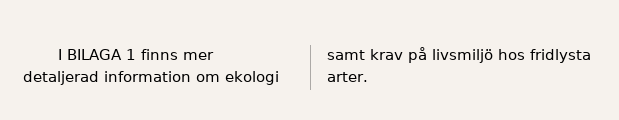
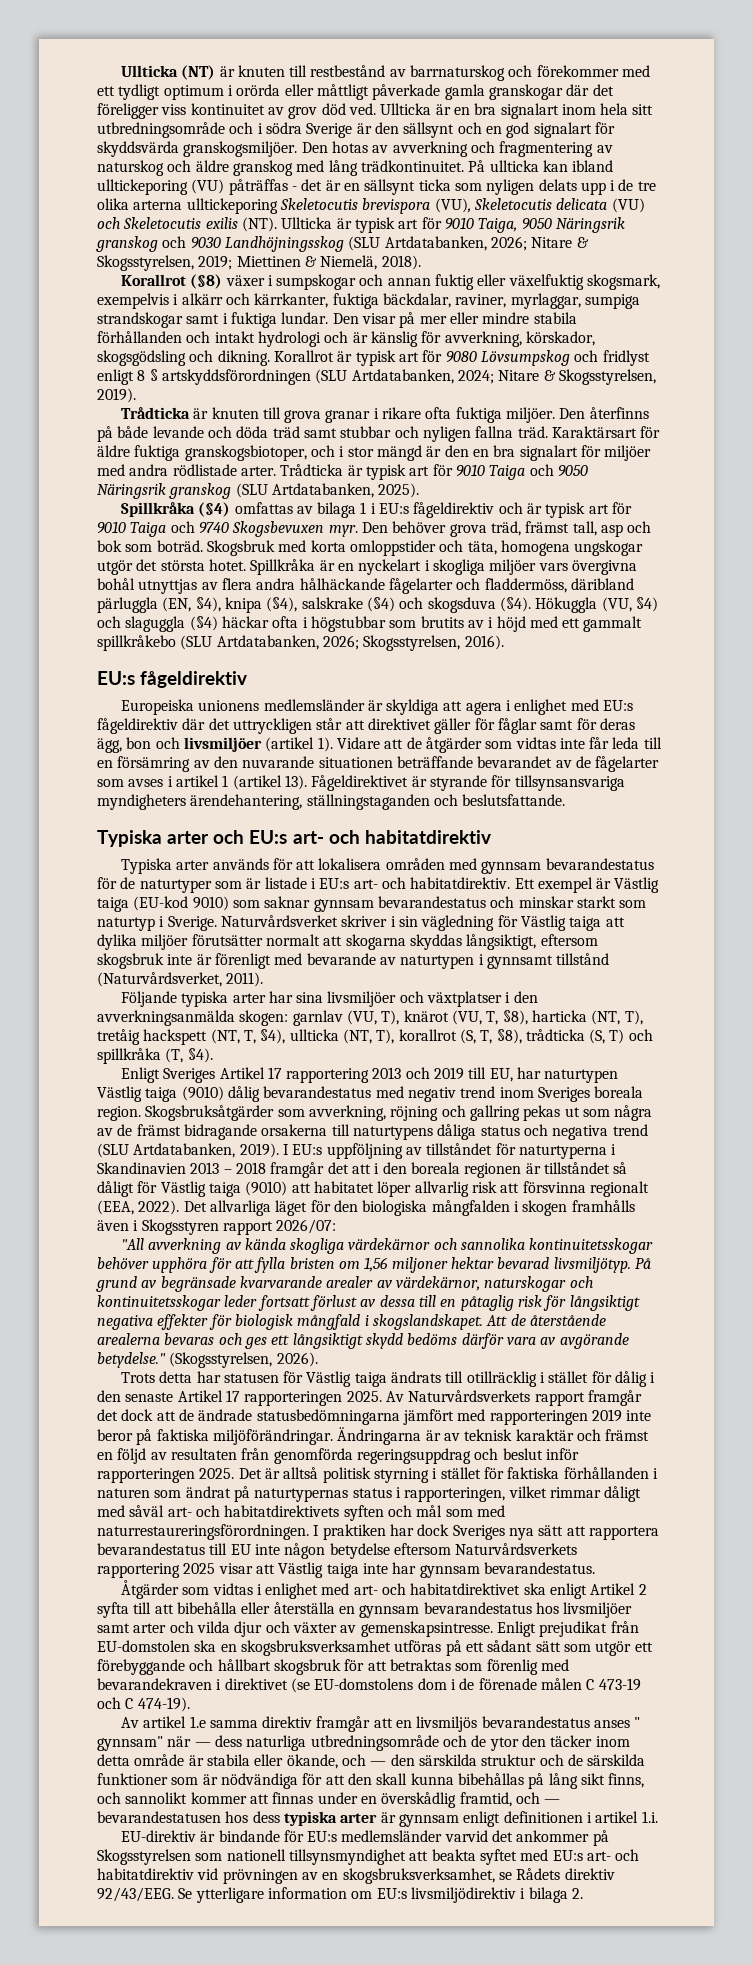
- I BILAGA 1 finns mer detaljerad information om ekologi samt krav på livsmiljö hos fridlysta arter.
+ Ullticka (NT) är knuten till restbestånd av barrnaturskog och förekommer med ett tydligt optimum i orörda eller måttligt påverkade gamla granskogar där det föreligger viss kontinuitet av grov död ved. Ullticka är en bra signalart inom hela sitt utbredningsområde och i södra Sverige är den sällsynt och en god signalart för skyddsvärda granskogsmiljöer. Den hotas av avverkning och fragmentering av naturskog och äldre granskog med lång trädkontinuitet. På ullticka kan ibland ulltickeporing (VU) påträffas - det är en sällsynt ticka som nyligen delats upp i de tre olika arterna ulltickeporing Skeletocutis brevispora (VU), Skeletocutis delicata (VU) och Skeletocutis exilis (NT). Ullticka är typisk art för 9010 Taiga, 9050 Näringsrik granskog och 9030 Landhöjningsskog (SLU Artdatabanken, 2026; Nitare & Skogsstyrelsen, 2019; Miettinen & Niemelä, 2018).
+ Korallrot (§8) växer i sumpskogar och annan fuktig eller växelfuktig skogsmark, exempelvis i alkärr och kärrkanter, fuktiga bäckdalar, raviner, myrlaggar, sumpiga strandskogar samt i fuktiga lundar. Den visar på mer eller mindre stabila förhållanden och intakt hydrologi och är känslig för avverkning, körskador, skogsgödsling och dikning. Korallrot är typisk art för 9080 Lövsumpskog och fridlyst enligt 8 § artskyddsförordningen (SLU Artdatabanken, 2024; Nitare & Skogsstyrelsen, 2019).
+ Trådticka är knuten till grova granar i rikare ofta fuktiga miljöer. Den återfinns på både levande och döda träd samt stubbar och nyligen fallna träd. Karaktärsart för äldre fuktiga granskogsbiotoper, och i stor mängd är den en bra signalart för miljöer med andra rödlistade arter. Trådticka är typisk art för 9010 Taiga och 9050 Näringsrik granskog (SLU Artdatabanken, 2025).
+ Spillkråka (§4) omfattas av bilaga 1 i EU:s fågeldirektiv och är typisk art för 9010 Taiga och 9740 Skogsbevuxen myr. Den behöver grova träd, främst tall, asp och bok som boträd. Skogsbruk med korta omloppstider och täta, homogena ungskogar utgör det största hotet. Spillkråka är en nyckelart i skogliga miljöer vars övergivna bohål utnyttjas av flera andra hålhäckande fågelarter och fladdermöss, däribland pärluggla (EN, §4), knipa (§4), salskrake (§4) och skogsduva (§4). Hökuggla (VU, §4) och slaguggla (§4) häckar ofta i högstubbar som brutits av i höjd med ett gammalt spillkråkebo (SLU Artdatabanken, 2026; Skogsstyrelsen, 2016).
+ EU:s fågeldirektiv
+ Europeiska unionens medlemsländer är skyldiga att agera i enlighet med EU:s fågeldirektiv där det uttryckligen står att direktivet gäller för fåglar samt för deras ägg, bon och livsmiljöer (artikel 1). Vidare att de åtgärder som vidtas inte får leda till en försämring av den nuvarande situationen beträffande bevarandet av de fågelarter som avses i artikel 1 (artikel 13). Fågeldirektivet är styrande för tillsynsansvariga myndigheters ärendehantering, ställningstaganden och beslutsfattande.
+ Typiska arter och EU:s art- och habitatdirektiv
+ Typiska arter används för att lokalisera områden med gynnsam bevarandestatus för de naturtyper som är listade i EU:s art- och habitatdirektiv. Ett exempel är Västlig taiga (EU-kod 9010) som saknar gynnsam bevarandestatus och minskar starkt som naturtyp i Sverige. Naturvårdsverket skriver i sin vägledning för Västlig taiga att dylika miljöer förutsätter normalt att skogarna skyddas långsiktigt, eftersom skogsbruk inte är förenligt med bevarande av naturtypen i gynnsamt tillstånd (Naturvårdsverket, 2011).
+ Följande typiska arter har sina livsmiljöer och växtplatser i den avverkningsanmälda skogen: garnlav (VU, T), knärot (VU, T, §8), harticka (NT, T), tretåig hackspett (NT, T, §4), ullticka (NT, T), korallrot (S, T, §8), trådticka (S, T) och spillkråka (T, §4).
+ Enligt Sveriges Artikel 17 rapportering 2013 och 2019 till EU, har naturtypen Västlig taiga (9010) dålig bevarandestatus med negativ trend inom Sveriges boreala region. Skogsbruksåtgärder som avverkning, röjning och gallring pekas ut som några av de främst bidragande orsakerna till naturtypens dåliga status och negativa trend (SLU Artdatabanken, 2019). I EU:s uppföljning av tillståndet för naturtyperna i Skandinavien 2013 – 2018 framgår det att i den boreala regionen är tillståndet så dåligt för Västlig taiga (9010) att habitatet löper allvarlig risk att försvinna regionalt (EEA, 2022). Det allvarliga läget för den biologiska mångfalden i skogen framhålls även i Skogsstyren rapport 2026/07:
+ "All avverkning av kända skogliga värdekärnor och sannolika kontinuitetsskogar behöver upphöra för att fylla bristen om 1,56 miljoner hektar bevarad livsmiljötyp. På grund av begränsade kvarvarande arealer av värdekärnor, naturskogar och kontinuitetsskogar leder fortsatt förlust av dessa till en påtaglig risk för långsiktigt negativa effekter för biologisk mångfald i skogslandskapet. Att de återstående arealerna bevaras och ges ett långsiktigt skydd bedöms därför vara av avgörande betydelse." (Skogsstyrelsen, 2026).
+ Trots detta har statusen för Västlig taiga ändrats till otillräcklig i stället för dålig i den senaste Artikel 17 rapporteringen 2025. Av Naturvårdsverkets rapport framgår det dock att de ändrade statusbedömningarna jämfört med rapporteringen 2019 inte beror på faktiska miljöförändringar. Ändringarna är av teknisk karaktär och främst en följd av resultaten från genomförda regeringsuppdrag och beslut inför rapporteringen 2025. Det är alltså politisk styrning i stället för faktiska förhållanden i naturen som ändrat på naturtypernas status i rapporteringen, vilket rimmar dåligt med såväl art- och habitatdirektivets syften och mål som med naturrestaureringsförordningen. I praktiken har dock Sveriges nya sätt att rapportera bevarandestatus till EU inte någon betydelse eftersom Naturvårdsverkets rapportering 2025 visar att Västlig taiga inte har gynnsam bevarandestatus.
+ Åtgärder som vidtas i enlighet med art- och habitatdirektivet ska enligt Artikel 2 syfta till att bibehålla eller återställa en gynnsam bevarandestatus hos livsmiljöer samt arter och vilda djur och växter av gemenskapsintresse. Enligt prejudikat från EU-domstolen ska en skogsbruksverksamhet utföras på ett sådant sätt som utgör ett förebyggande och hållbart skogsbruk för att betraktas som förenlig med bevarandekraven i direktivet (se EU-domstolens dom i de förenade målen C 473-19 och C 474-19).
+ Av artikel 1.e samma direktiv framgår att en livsmiljös bevarandestatus anses " gynnsam" när — dess naturliga utbredningsområde och de ytor den täcker inom detta område är stabila eller ökande, och — den särskilda struktur och de särskilda funktioner som är nödvändiga för att den skall kunna bibehållas på lång sikt finns, och sannolikt kommer att finnas under en överskådlig framtid, och — bevarandestatusen hos dess typiska arter är gynnsam enligt definitionen i artikel 1.i.
+ EU-direktiv är bindande för EU:s medlemsländer varvid det ankommer på Skogsstyrelsen som nationell tillsynsmyndighet att beakta syftet med EU:s art- och habitatdirektiv vid prövningen av en skogsbruksverksamhet, se Rådets direktiv 92/43/EEG. Se ytterligare information om EU:s livsmiljödirektiv i bilaga 2.

